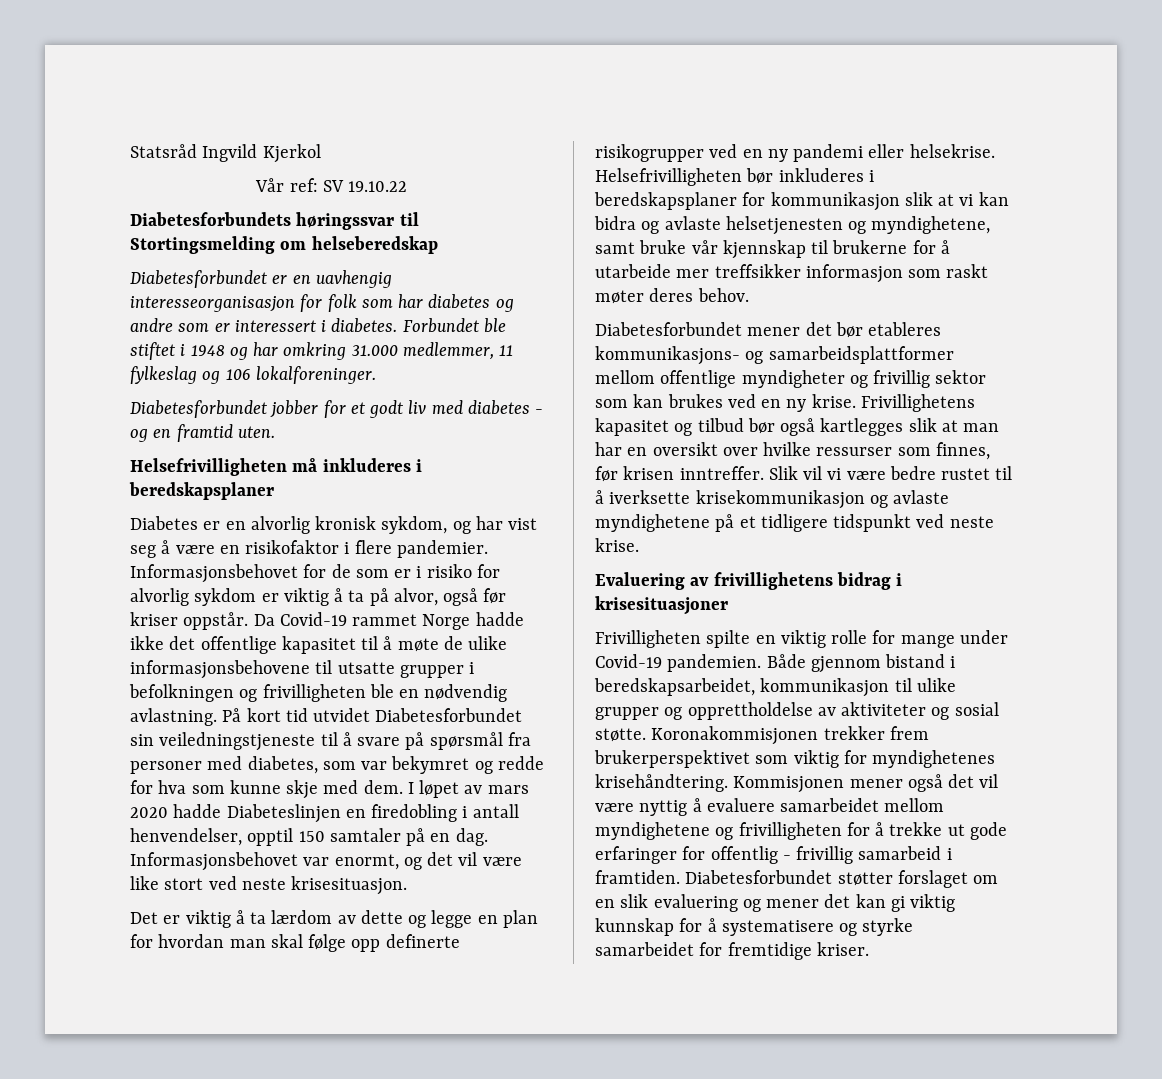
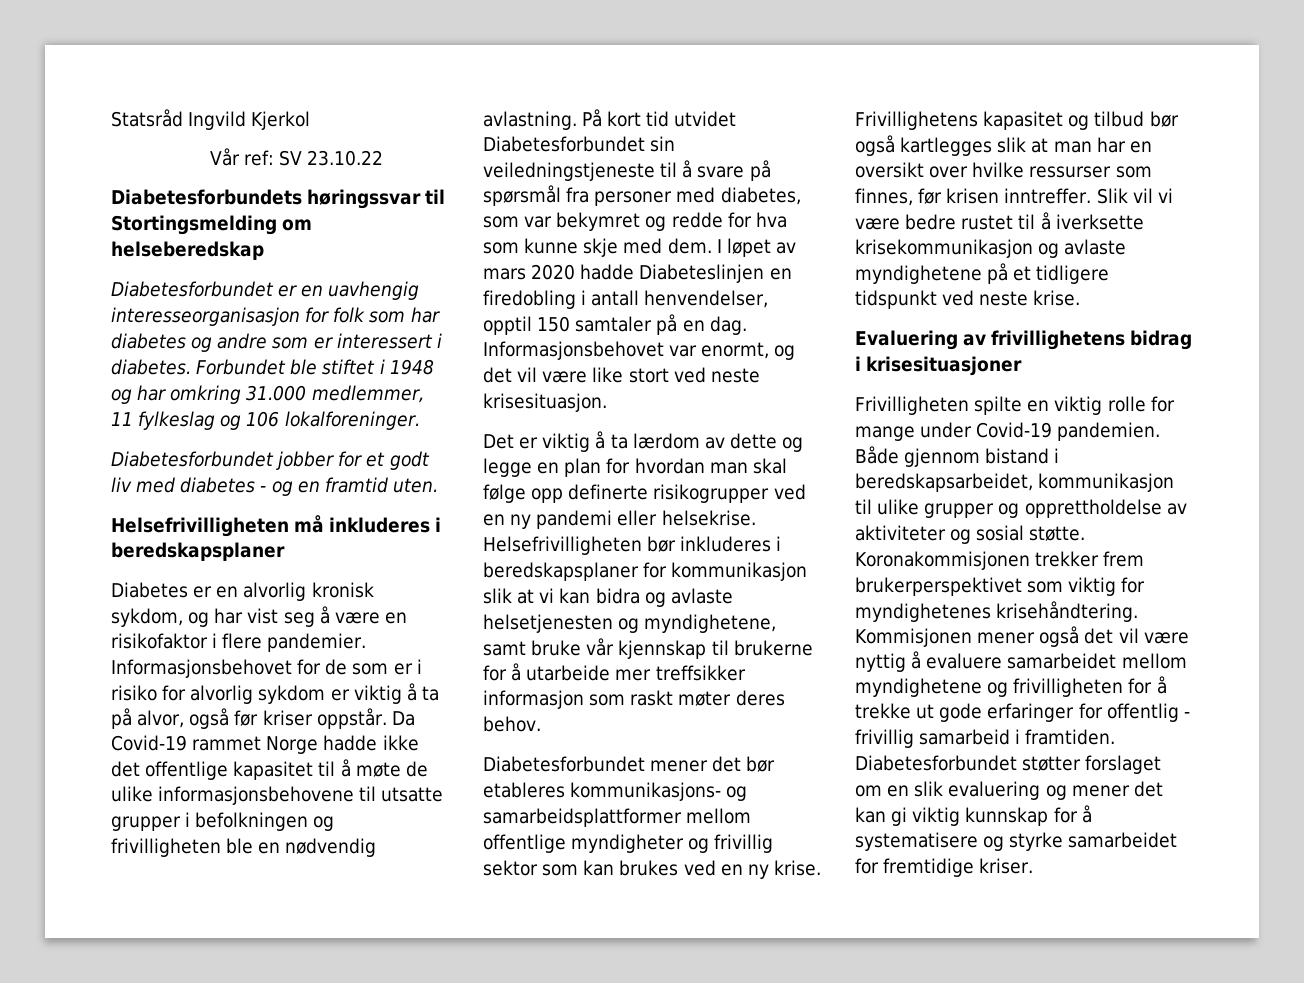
- Vår ref: SV 19.10.22
+ Vår ref: SV 23.10.22

